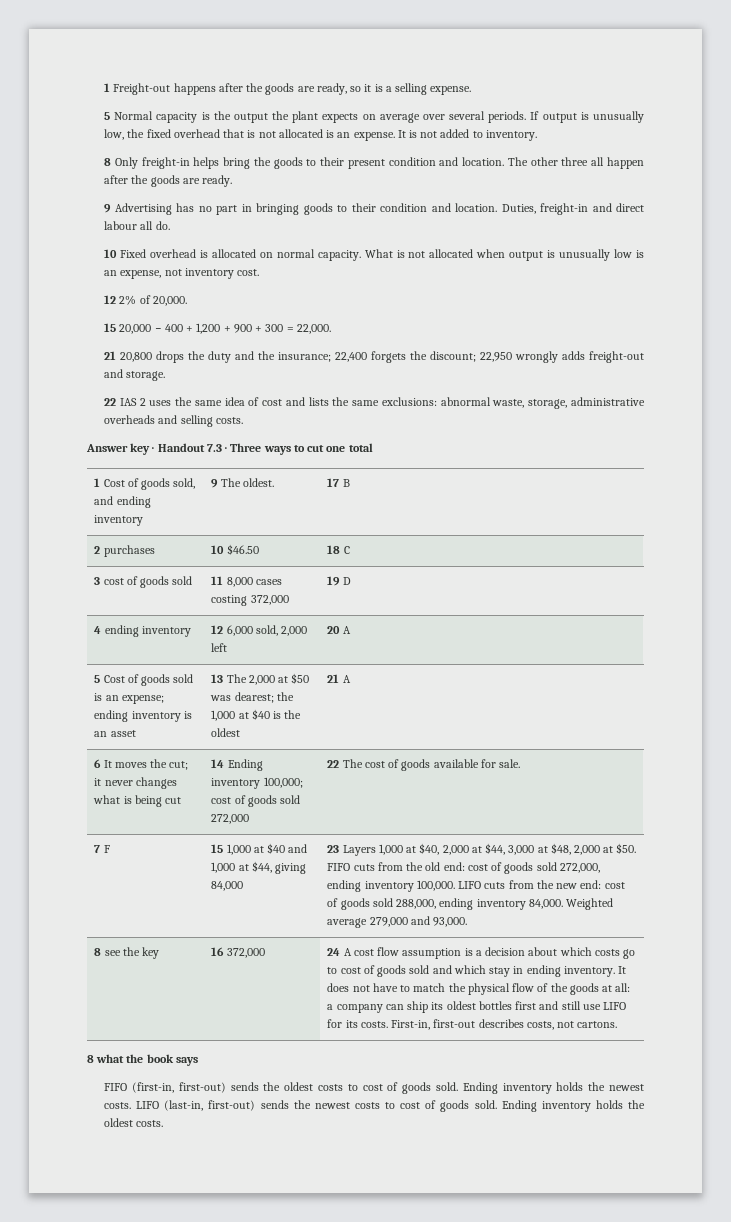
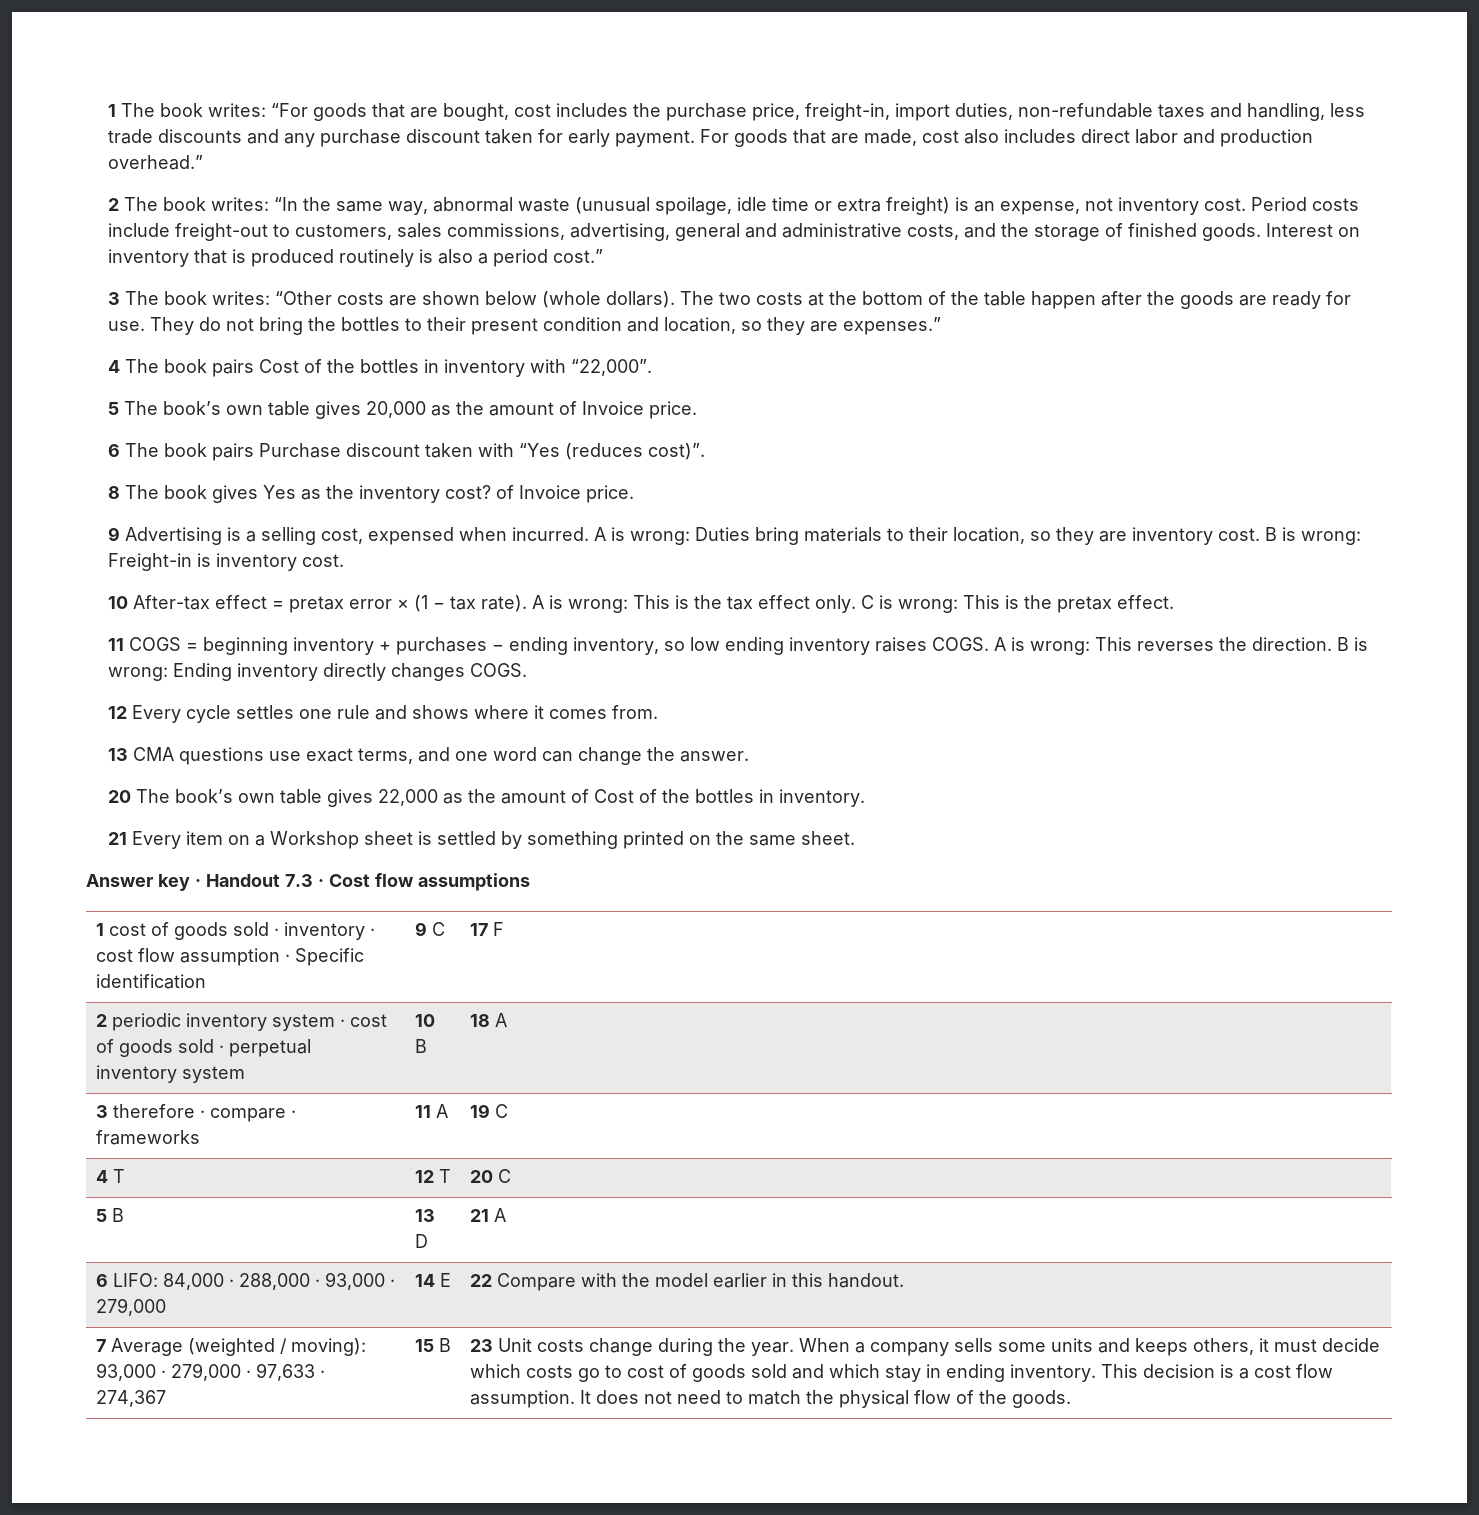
- 1 Freight-out happens after the goods are ready, so it is a selling expense.
- 5 Normal capacity is the output the plant expects on average over several periods. If output is unusually low, the fixed overhead that is not allocated is an expense. It is not added to inventory.
- 8 Only freight-in helps bring the goods to their present condition and location. The other three all happen after the goods are ready.
- 9 Advertising has no part in bringing goods to their condition and location. Duties, freight-in and direct labour all do.
- 10 Fixed overhead is allocated on normal capacity. What is not allocated when output is unusually low is an expense, not inventory cost.
- 12 2% of 20,000.
- 15 20,000 − 400 + 1,200 + 900 + 300 = 22,000.
- 21 20,800 drops the duty and the insurance; 22,400 forgets the discount; 22,950 wrongly adds freight-out and storage.
- 22 IAS 2 uses the same idea of cost and lists the same exclusions: abnormal waste, storage, administrative overheads and selling costs.
+ 1 The book writes: “For goods that are bought, cost includes the purchase price, freight-in, import duties, non-refundable taxes and handling, less trade discounts and any purchase discount taken for early payment. For goods that are made, cost also includes direct labor and production overhead.”
+ 2 The book writes: “In the same way, abnormal waste (unusual spoilage, idle time or extra freight) is an expense, not inventory cost. Period costs include freight-out to customers, sales commissions, advertising, general and administrative costs, and the storage of finished goods. Interest on inventory that is produced routinely is also a period cost.”
+ 3 The book writes: “Other costs are shown below (whole dollars). The two costs at the bottom of the table happen after the goods are ready for use. They do not bring the bottles to their present condition and location, so they are expenses.”
+ 4 The book pairs Cost of the bottles in inventory with “22,000”.
+ 5 The book’s own table gives 20,000 as the amount of Invoice price.
+ 6 The book pairs Purchase discount taken with “Yes (reduces cost)”.
+ 8 The book gives Yes as the inventory cost? of Invoice price.
+ 9 Advertising is a selling cost, expensed when incurred. A is wrong: Duties bring materials to their location, so they are inventory cost. B is wrong: Freight-in is inventory cost.
+ 10 After-tax effect = pretax error × (1 − tax rate). A is wrong: This is the tax effect only. C is wrong: This is the pretax effect.
+ 11 COGS = beginning inventory + purchases − ending inventory, so low ending inventory raises COGS. A is wrong: This reverses the direction. B is wrong: Ending inventory directly changes COGS.
+ 12 Every cycle settles one rule and shows where it comes from.
+ 13 CMA questions use exact terms, and one word can change the answer.
+ 20 The book’s own table gives 22,000 as the amount of Cost of the bottles in inventory.
+ 21 Every item on a Workshop sheet is settled by something printed on the same sheet.
- Answer key · Handout 7.3 · Three ways to cut one total
- 1 Cost of goods sold, and ending inventory | 9 The oldest. | 17 B
- 2 purchases | 10 $46.50 | 18 C
- 3 cost of goods sold | 11 8,000 cases costing 372,000 | 19 D
- 4 ending inventory | 12 6,000 sold, 2,000 left | 20 A
- 5 Cost of goods sold is an expense; ending inventory is an asset | 13 The 2,000 at $50 was dearest; the 1,000 at $40 is the oldest | 21 A
- 6 It moves the cut; it never changes what is being cut | 14 Ending inventory 100,000; cost of goods sold 272,000 | 22 The cost of goods available for sale.
- 7 F | 15 1,000 at $40 and 1,000 at $44, giving 84,000 | 23 Layers 1,000 at $40, 2,000 at $44, 3,000 at $48, 2,000 at $50. FIFO cuts from the old end: cost of goods sold 272,000, ending inventory 100,000. LIFO cuts from the new end: cost of goods sold 288,000, ending inventory 84,000. Weighted average 279,000 and 93,000.
- 8 see the key | 16 372,000 | 24 A cost flow assumption is a decision about which costs go to cost of goods sold and which stay in ending inventory.
+ Answer key · Handout 7.3 · Cost flow assumptions
+ 1 cost of goods sold · inventory · cost flow assumption · Specific identification | 9 C | 17 F
+ 2 periodic inventory system · cost of goods sold · perpetual inventory system | 10 B | 18 A
+ 3 therefore · compare · frameworks | 11 A | 19 C
+ 4 T | 12 T | 20 C
+ 5 B | 13 D | 21 A
+ 6 LIFO: 84,000 · 288,000 · 93,000 · 279,000 | 14 E | 22 Compare with the model earlier in this handout.
+ 7 Average (weighted / moving): 93,000 · 279,000 · 97,633 · 274,367 | 15 B | 23 Unit costs change during the year. When a company sells some units and keeps others, it must decide which costs go to cost of goods sold and which stay in ending inventory.
+ This decision is a cost flow assumption.
- It does not have to match the physical flow of the goods at all: a company can ship its oldest bottles first and still use LIFO for its costs. First-in, first-out describes costs, not cartons.
- 8 what the book says
- FIFO (first-in, first-out) sends the oldest costs to cost of goods sold. Ending inventory holds the newest costs. LIFO (last-in, first-out) sends the newest costs to cost of goods sold. Ending inventory holds the oldest costs.
+ It does not need to match the physical flow of the goods.

